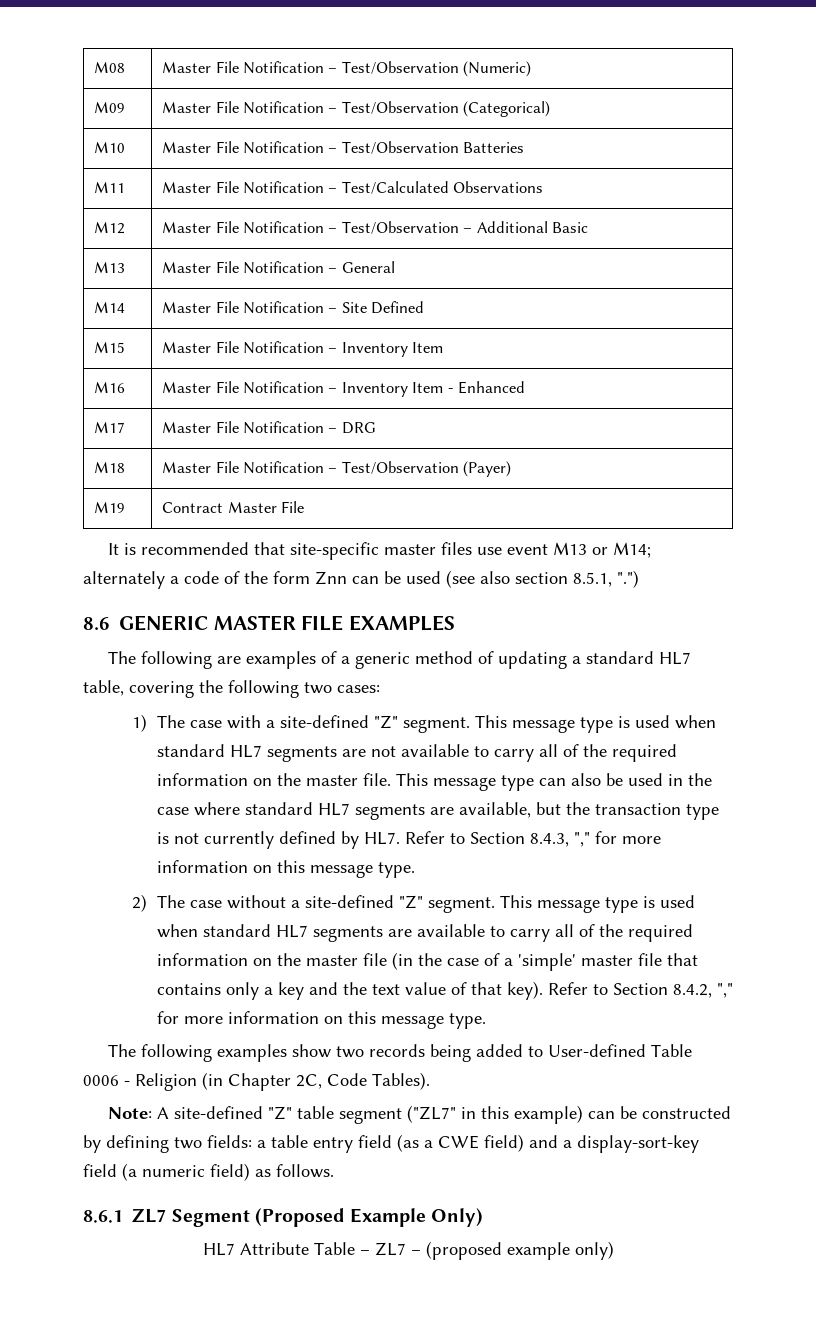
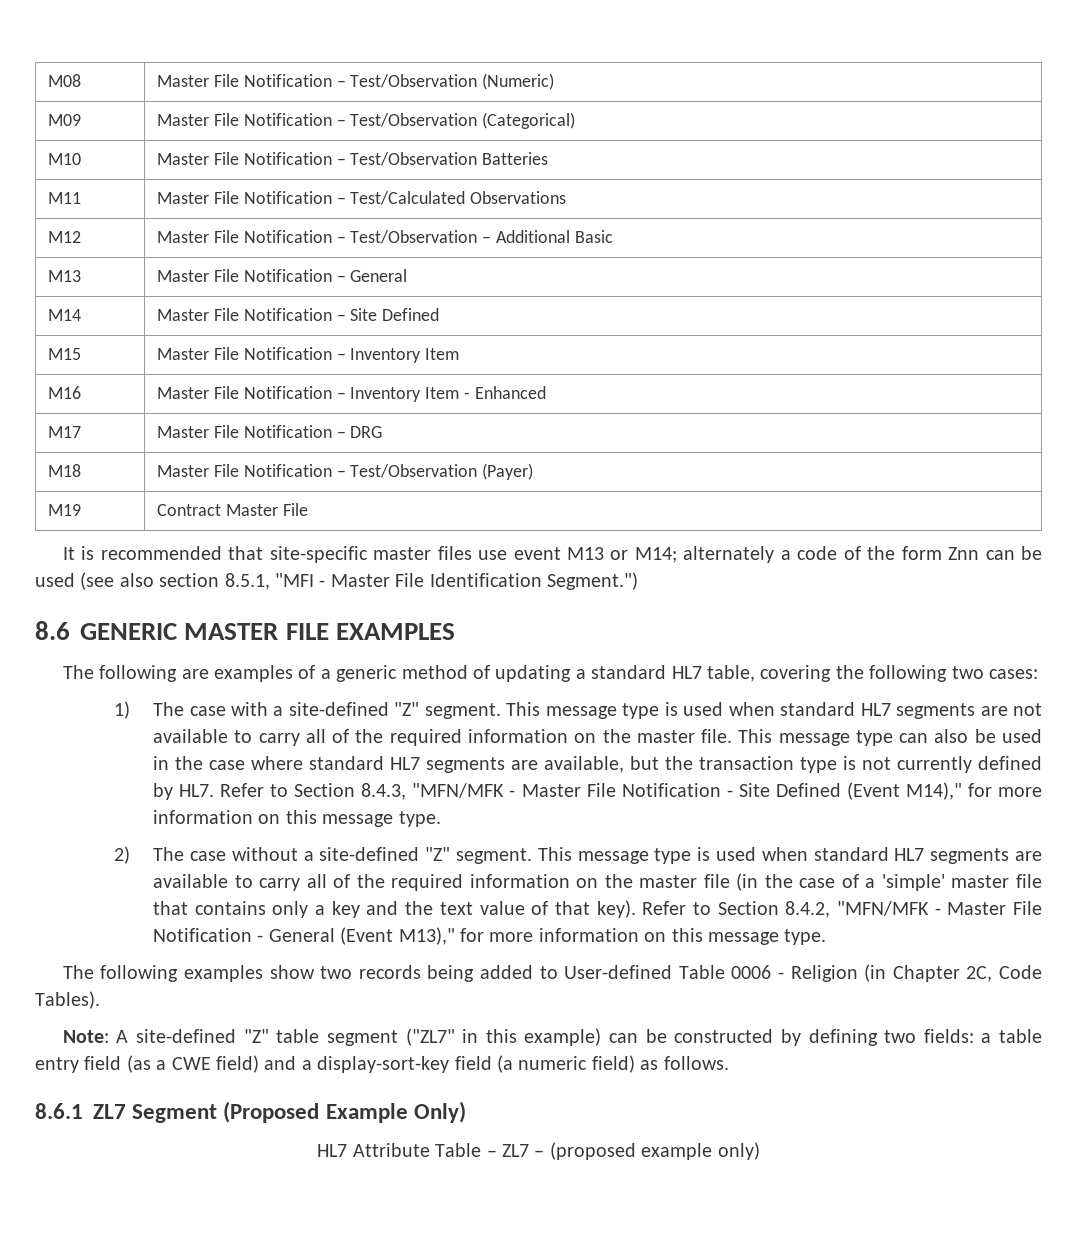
- It is recommended that site-specific master files use event M13 or M14; alternately a code of the form Znn can be used (see also section 8.5.1, ".")
+ It is recommended that site-specific master files use event M13 or M14; alternately a code of the form Znn can be used (see also section 8.5.1, "MFI - Master File Identification Segment.")
- This message type can also be used in the case where standard HL7 segments are available, but the transaction type is not currently defined by HL7. Refer to Section 8.4.3, "," for more information on this message type.
+ This message type can also be used in the case where standard HL7 segments are available, but the transaction type is not currently defined by HL7. Refer to Section 8.4.3, "MFN/MFK - Master File Notification - Site Defined (Event M14)," for more information on this message type.
- Refer to Section 8.4.2, "," for more information on this message type.
+ Refer to Section 8.4.2, "MFN/MFK - Master File Notification - General (Event M13)," for more information on this message type.

